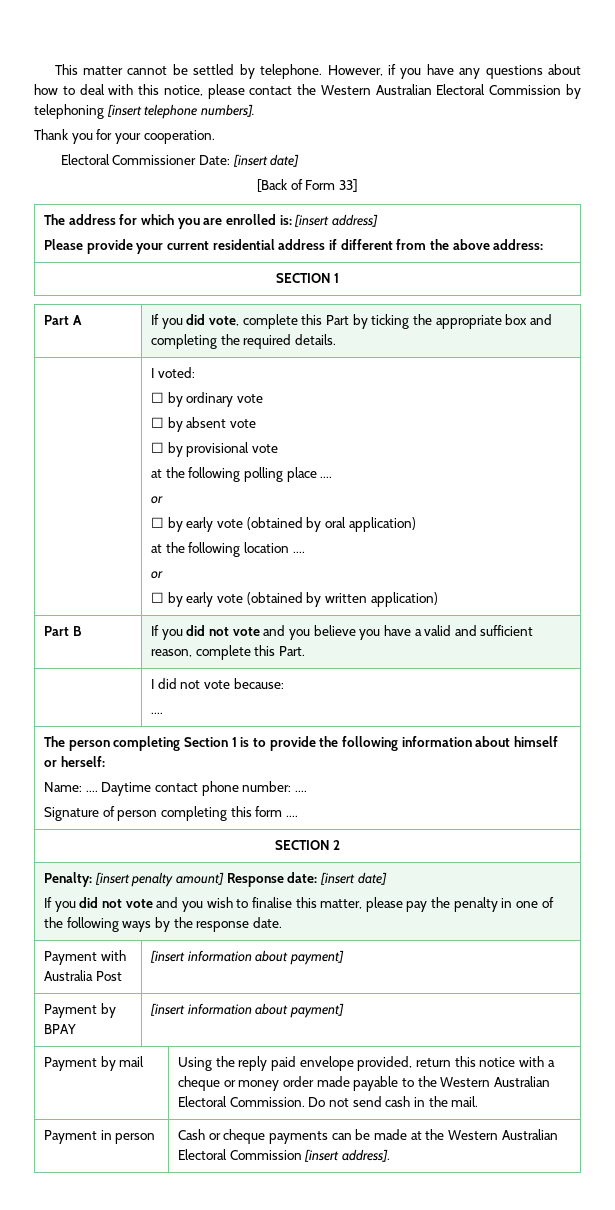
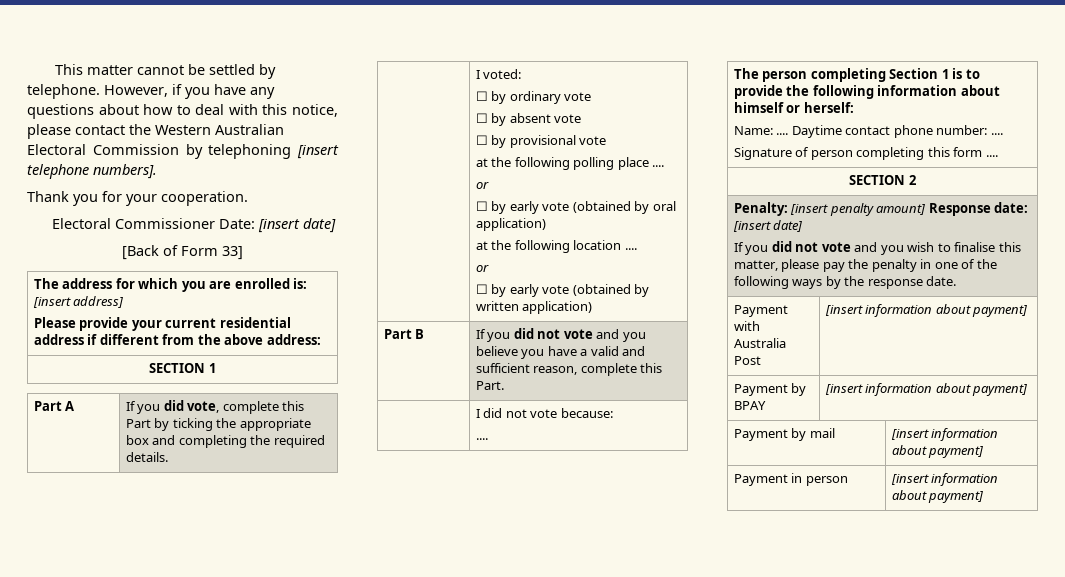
- Payment by mail | Using the reply paid envelope provided, return this notice with a cheque or money order made payable to the Western Australian Electoral Commission. Do not send cash in the mail.
- Payment in person | Cash or cheque payments can be made at the Western Australian Electoral Commission [insert address].
+ Payment by mail | [insert information about payment]
+ Payment in person | [insert information about payment]

